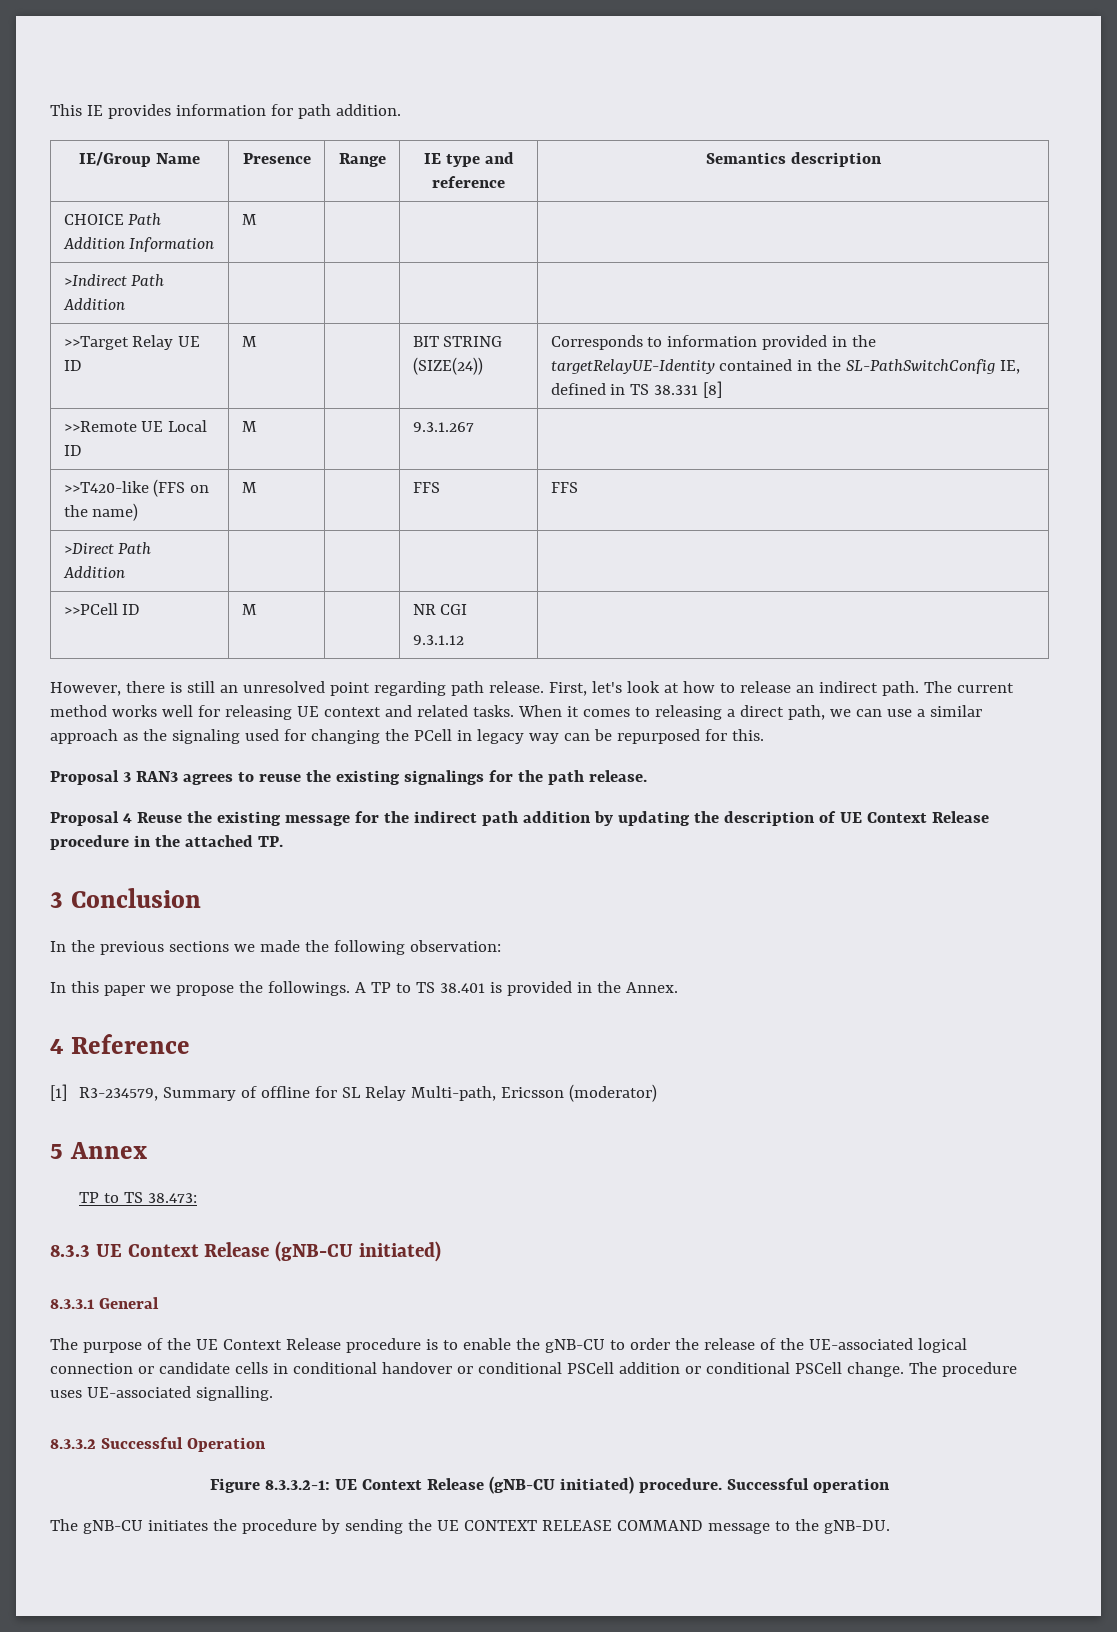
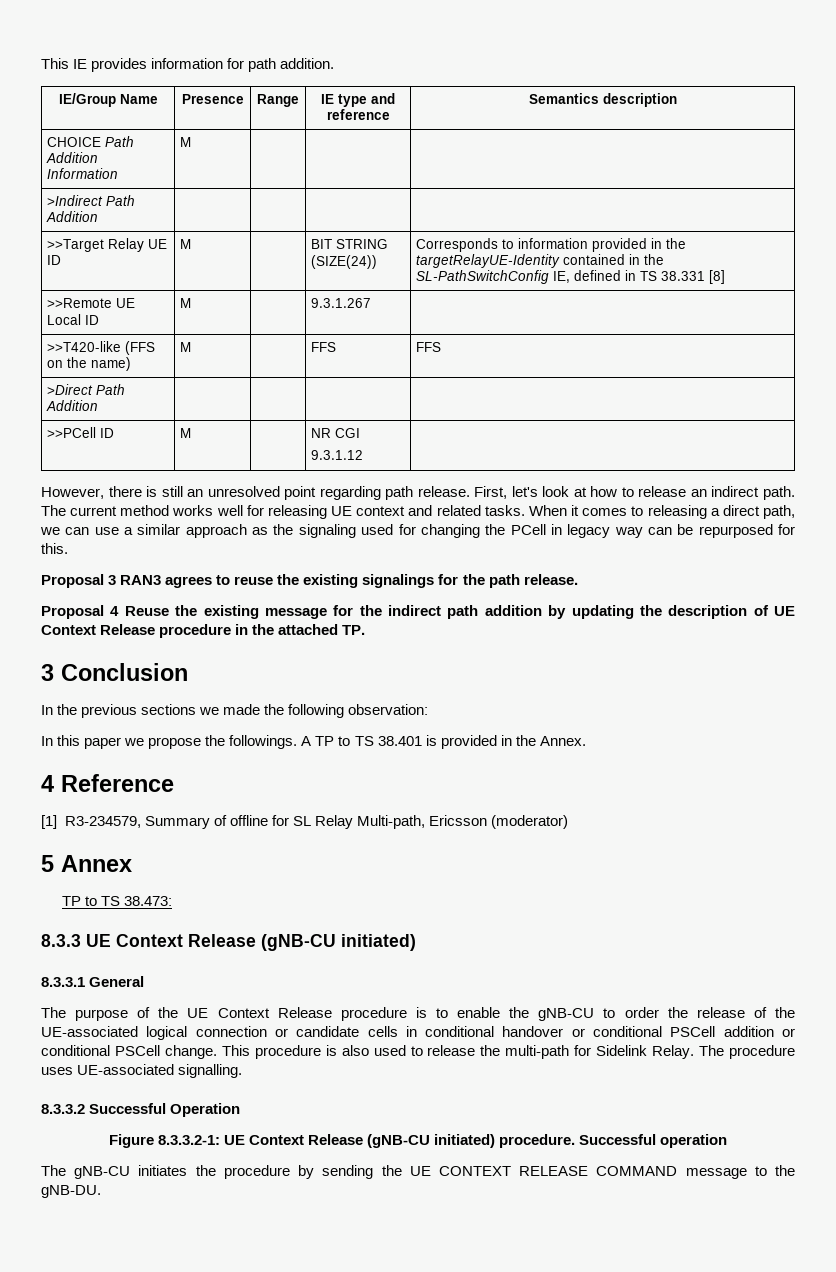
+ This procedure is also used to release the multi-path for Sidelink Relay.

